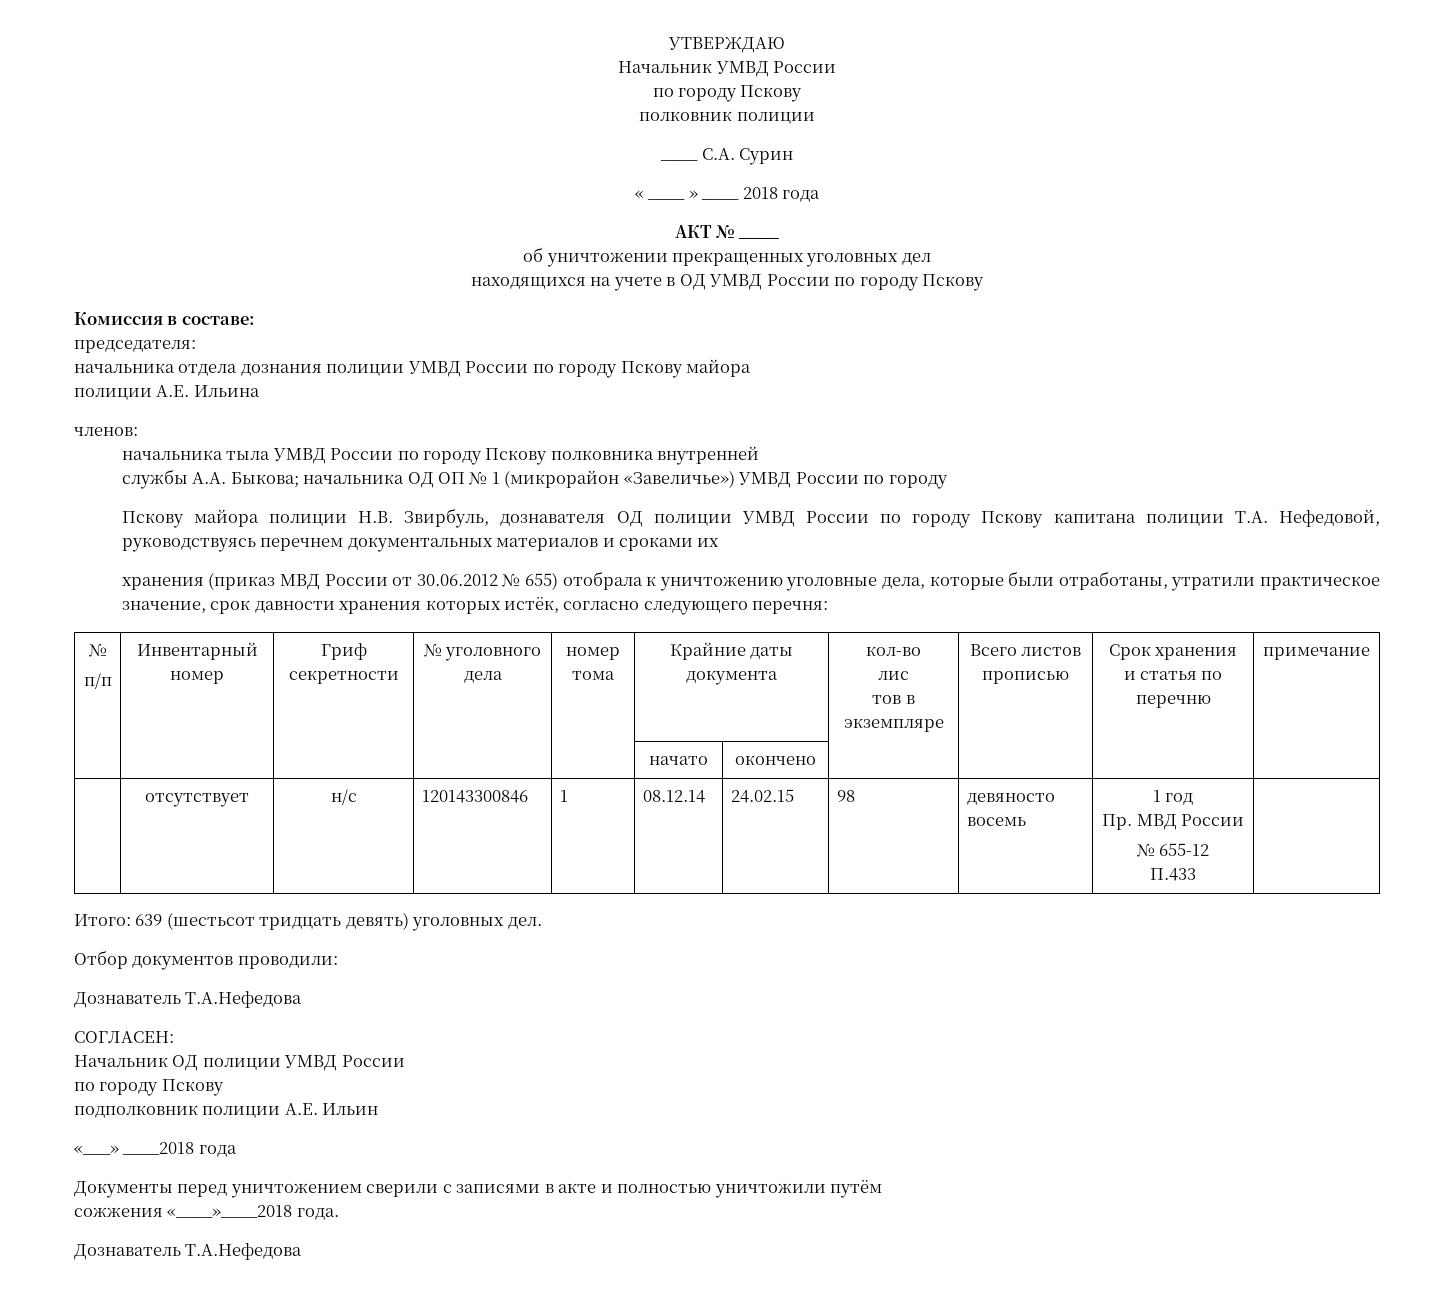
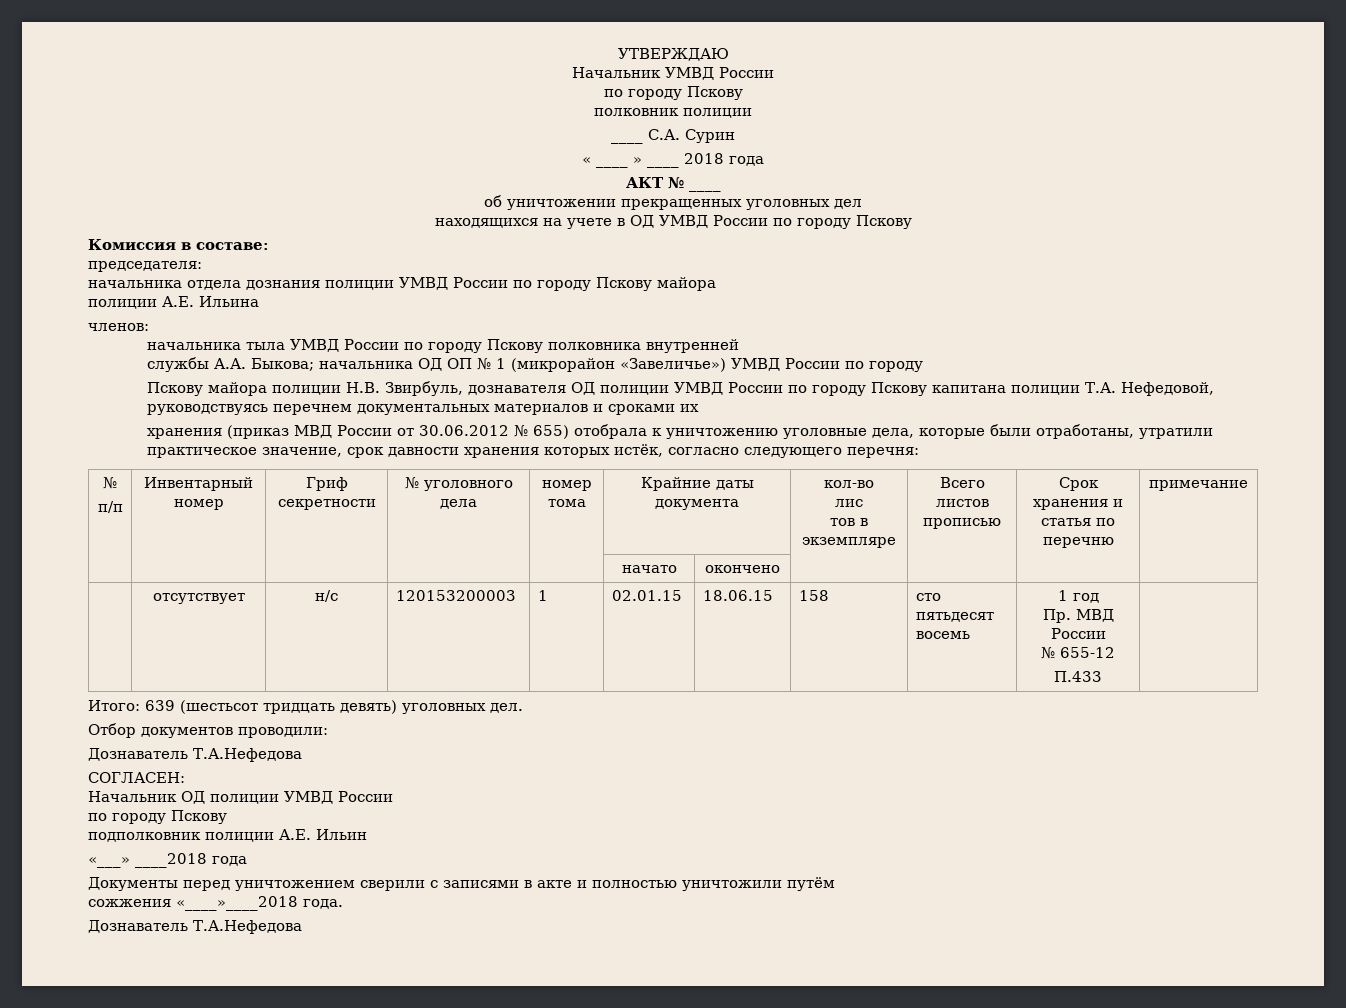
- | отсутствует | н/с | 120143300846 | 1 | 08.12.14 | 24.02.15 | 98 | девяносто восемь | 1 год
+ | отсутствует | н/с | 120153200003 | 1 | 02.01.15 | 18.06.15 | 158 | сто пятьдесят восемь | 1 год

